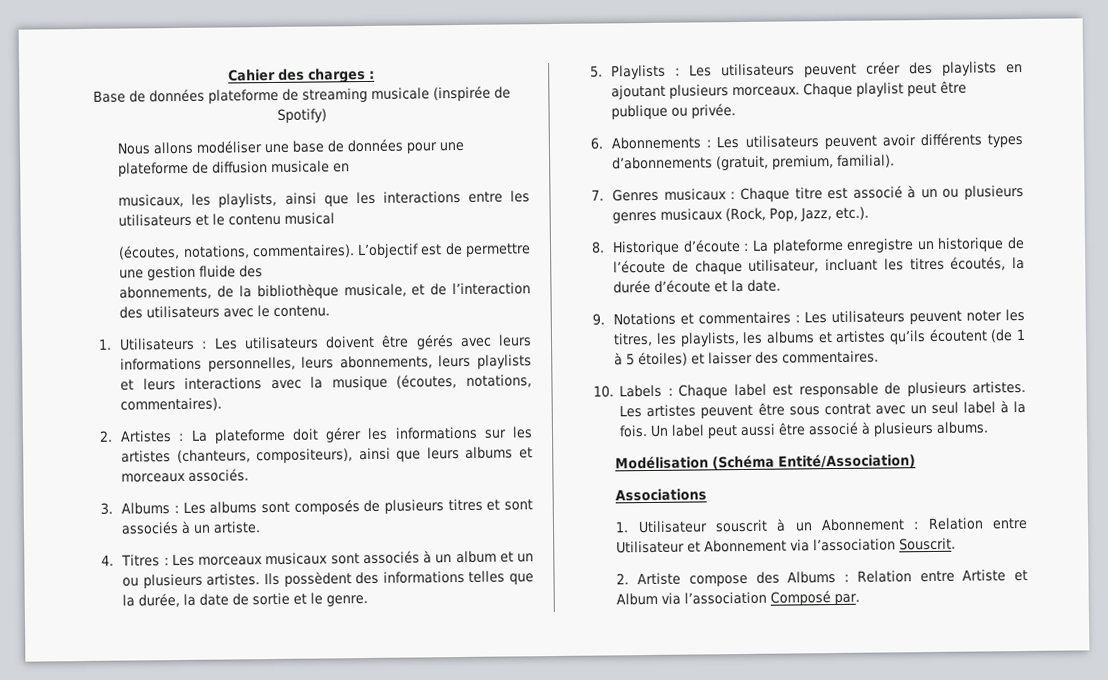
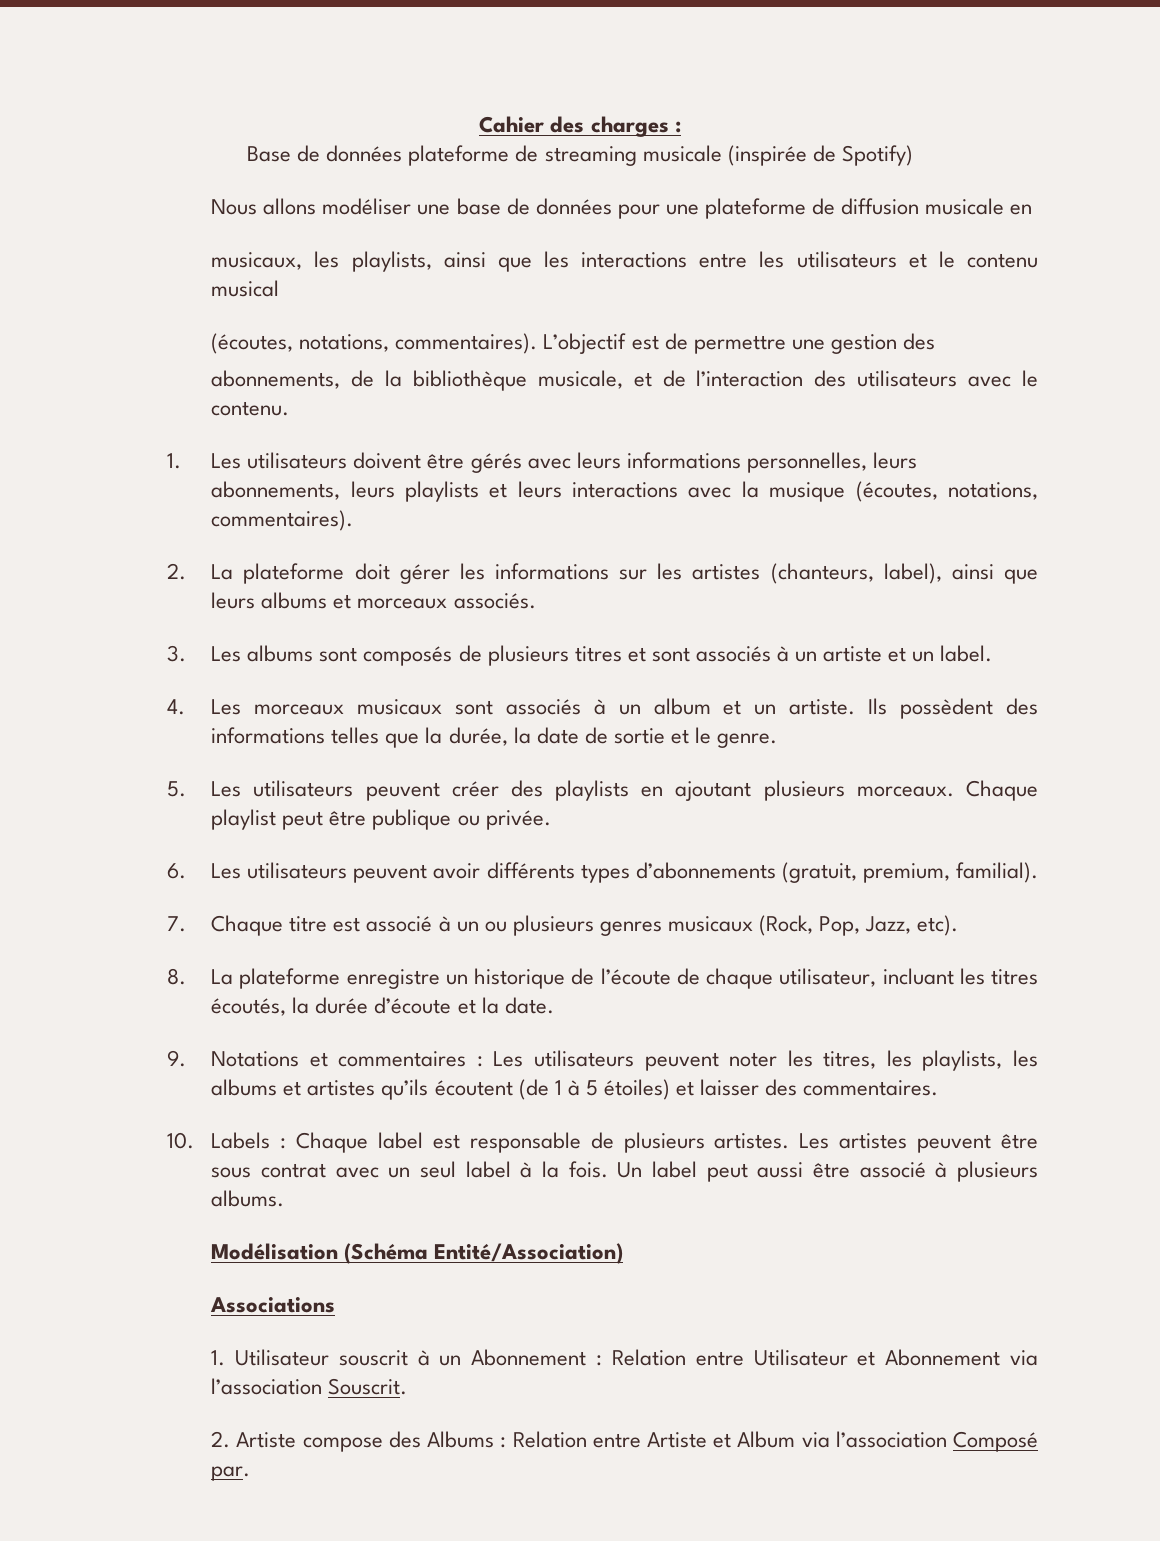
- L’objectif est de permettre une gestion fluide des
+ L’objectif est de permettre une gestion des
- 1. Utilisateurs : Les utilisateurs doivent être gérés avec leurs informations personnelles, leurs abonnements, leurs playlists et leurs interactions avec la musique (écoutes, notations, commentaires).
+ 1. Les utilisateurs doivent être gérés avec leurs informations personnelles, leurs abonnements, leurs playlists et leurs interactions avec la musique (écoutes, notations, commentaires).
- 2. Artistes : La plateforme doit gérer les informations sur les artistes (chanteurs, compositeurs), ainsi que leurs albums et morceaux associés.
+ 2. La plateforme doit gérer les informations sur les artistes (chanteurs, label), ainsi que leurs albums et morceaux associés.
- 3. Albums : Les albums sont composés de plusieurs titres et sont associés à un artiste.
+ 3. Les albums sont composés de plusieurs titres et sont associés à un artiste et un label.
- 4. Titres : Les morceaux musicaux sont associés à un album et un ou plusieurs artistes.
+ 4. Les morceaux musicaux sont associés à un album et un artiste.
- 5. Playlists : Les utilisateurs peuvent créer des playlists en ajoutant plusieurs morceaux.
+ 5. Les utilisateurs peuvent créer des playlists en ajoutant plusieurs morceaux.
- 6. Abonnements : Les utilisateurs peuvent avoir différents types d’abonnements (gratuit, premium, familial).
+ 6. Les utilisateurs peuvent avoir différents types d’abonnements (gratuit, premium, familial).
- 7. Genres musicaux : Chaque titre est associé à un ou plusieurs genres musicaux (Rock, Pop, Jazz, etc.).
+ 7. Chaque titre est associé à un ou plusieurs genres musicaux (Rock, Pop, Jazz, etc).
- 8. Historique d’écoute : La plateforme enregistre un historique de l’écoute de chaque utilisateur, incluant les titres écoutés, la durée d’écoute et la date.
+ 8. La plateforme enregistre un historique de l’écoute de chaque utilisateur, incluant les titres écoutés, la durée d’écoute et la date.

